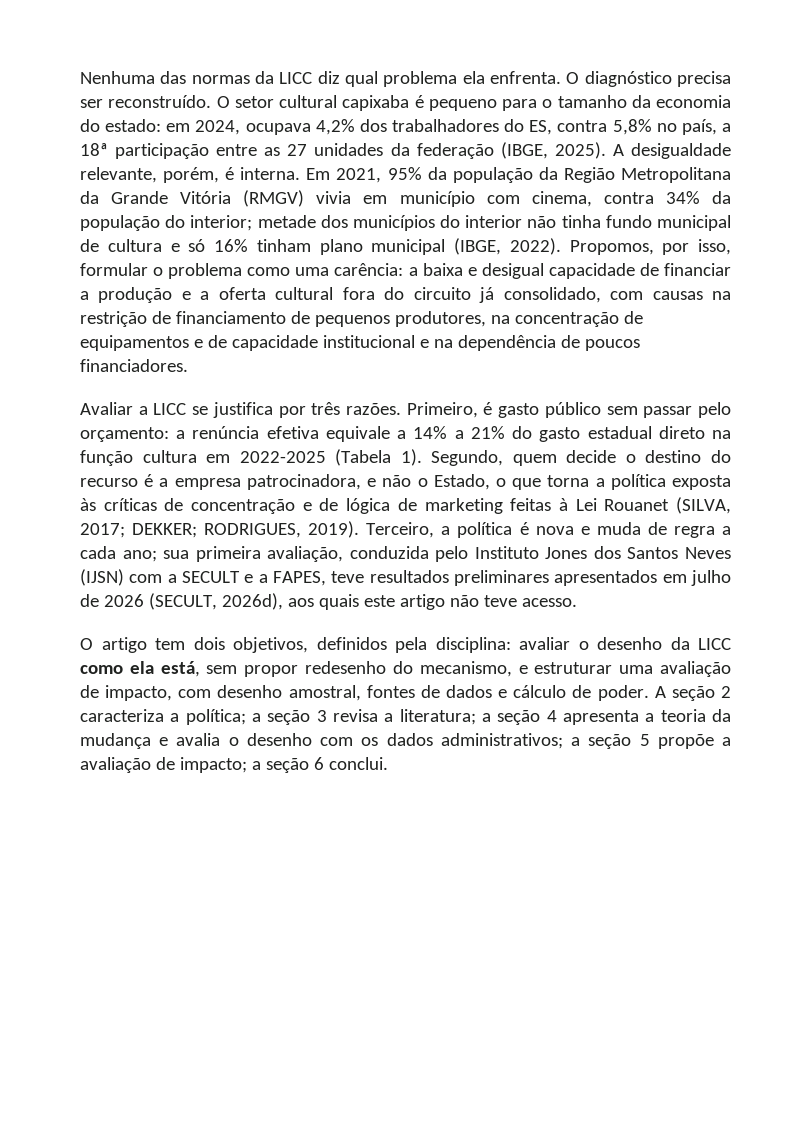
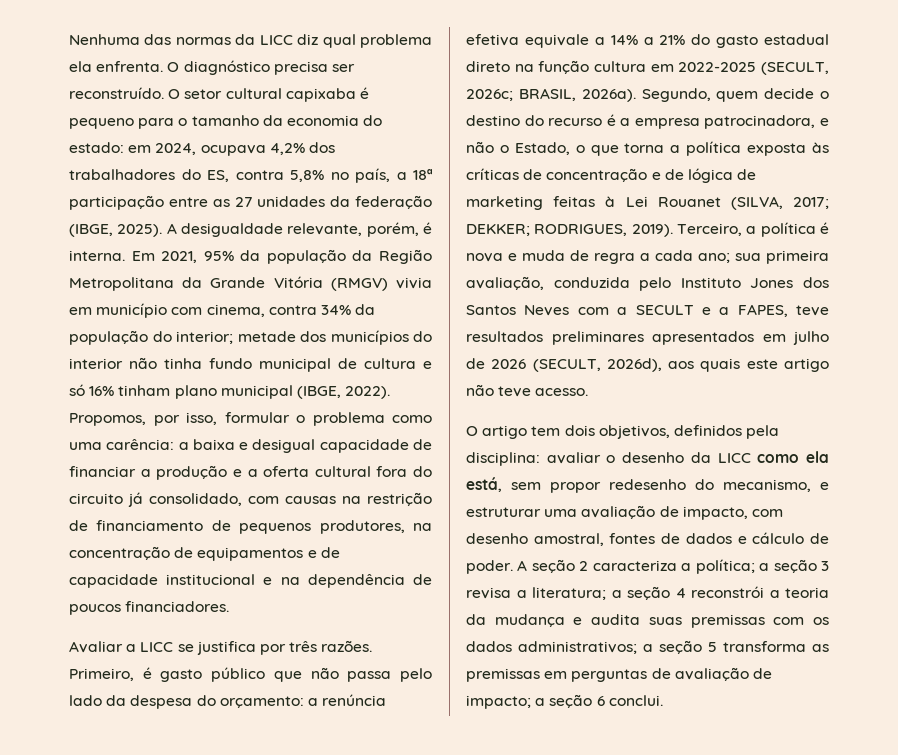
- Primeiro, é gasto público sem passar pelo orçamento: a renúncia efetiva equivale a 14% a 21% do gasto estadual direto na função cultura em 2022-2025 (Tabela 1).
+ Primeiro, é gasto público que não passa pelo lado da despesa do orçamento: a renúncia efetiva equivale a 14% a 21% do gasto estadual direto na função cultura em 2022-2025 (SECULT, 2026c; BRASIL, 2026a).
- Terceiro, a política é nova e muda de regra a cada ano; sua primeira avaliação, conduzida pelo Instituto Jones dos Santos Neves (IJSN) com a SECULT e a FAPES, teve resultados preliminares apresentados em julho de 2026 (SECULT, 2026d), aos quais este artigo não teve acesso.
+ Terceiro, a política é nova e muda de regra a cada ano; sua primeira avaliação, conduzida pelo Instituto Jones dos Santos Neves com a SECULT e a FAPES, teve resultados preliminares apresentados em julho de 2026 (SECULT, 2026d), aos quais este artigo não teve acesso.
- A seção 2 caracteriza a política; a seção 3 revisa a literatura; a seção 4 apresenta a teoria da mudança e avalia o desenho com os dados administrativos; a seção 5 propõe a avaliação de impacto; a seção 6 conclui.
+ A seção 2 caracteriza a política; a seção 3 revisa a literatura; a seção 4 reconstrói a teoria da mudança e audita suas premissas com os dados administrativos; a seção 5 transforma as premissas em perguntas de avaliação de impacto; a seção 6 conclui.

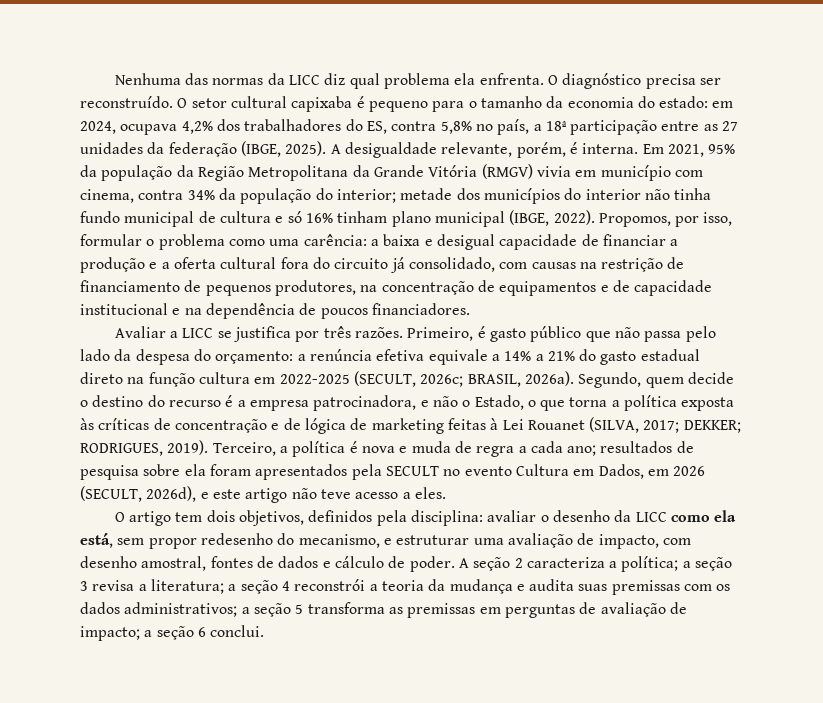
- Terceiro, a política é nova e muda de regra a cada ano; sua primeira avaliação, conduzida pelo Instituto Jones dos Santos Neves com a SECULT e a FAPES, teve resultados preliminares apresentados em julho de 2026 (SECULT, 2026d), aos quais este artigo não teve acesso.
+ Terceiro, a política é nova e muda de regra a cada ano; resultados de pesquisa sobre ela foram apresentados pela SECULT no evento Cultura em Dados, em 2026 (SECULT, 2026d), e este artigo não teve acesso a eles.

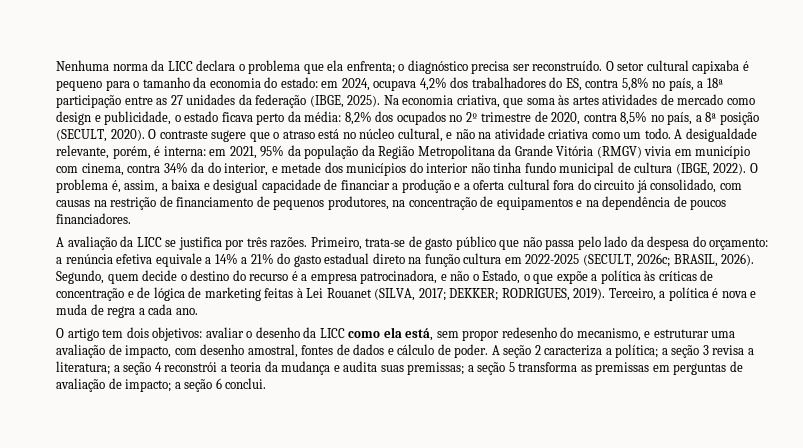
- Nenhuma das normas da LICC diz qual problema ela enfrenta. O diagnóstico precisa ser reconstruído.
+ Nenhuma norma da LICC declara o problema que ela enfrenta; o diagnóstico precisa ser reconstruído.
+ Na economia criativa, que soma às artes atividades de mercado como design e publicidade, o estado ficava perto da média: 8,2% dos ocupados no 2º trimestre de 2020, contra 8,5% no país, a 8ª posição (SECULT, 2020). O contraste sugere que o atraso está no núcleo cultural, e não na atividade criativa como um todo.
- A desigualdade relevante, porém, é interna. Em 2021, 95% da população da Região Metropolitana da Grande Vitória (RMGV) vivia em município com cinema, contra 34% da população do interior; metade dos municípios do interior não tinha fundo municipal de cultura e só 16% tinham plano municipal (IBGE, 2022). Propomos, por isso, formular o problema como uma carência: a baixa e desigual capacidade de financiar a produção e a oferta cultural fora do circuito já consolidado, com causas na restrição de financiamento de pequenos produtores, na concentração de equipamentos e de capacidade institucional e na dependência de poucos financiadores.
+ A desigualdade relevante, porém, é interna: em 2021, 95% da população da Região Metropolitana da Grande Vitória (RMGV) vivia em município com cinema, contra 34% da do interior, e metade dos municípios do interior não tinha fundo municipal de cultura (IBGE, 2022). O problema é, assim, a baixa e desigual capacidade de financiar a produção e a oferta cultural fora do circuito já consolidado, com causas na restrição de financiamento de pequenos produtores, na concentração de equipamentos e na dependência de poucos financiadores.
- Avaliar a LICC se justifica por três razões.
+ A avaliação da LICC se justifica por três razões.
- Primeiro, é gasto público que não passa pelo lado da despesa do orçamento: a renúncia efetiva equivale a 14% a 21% do gasto estadual direto na função cultura em 2022-2025 (SECULT, 2026c; BRASIL, 2026a).
+ Primeiro, trata-se de gasto público que não passa pelo lado da despesa do orçamento: a renúncia efetiva equivale a 14% a 21% do gasto estadual direto na função cultura em 2022-2025 (SECULT, 2026c; BRASIL, 2026).
- Segundo, quem decide o destino do recurso é a empresa patrocinadora, e não o Estado, o que torna a política exposta às críticas de concentração e de lógica de marketing feitas à Lei Rouanet (SILVA, 2017; DEKKER; RODRIGUES, 2019).
+ Segundo, quem decide o destino do recurso é a empresa patrocinadora, e não o Estado, o que expõe a política às críticas de concentração e de lógica de marketing feitas à Lei Rouanet (SILVA, 2017; DEKKER; RODRIGUES, 2019).
- Terceiro, a política é nova e muda de regra a cada ano; resultados de pesquisa sobre ela foram apresentados pela SECULT no evento Cultura em Dados, em 2026 (SECULT, 2026d), e este artigo não teve acesso a eles.
+ Terceiro, a política é nova e muda de regra a cada ano.
- O artigo tem dois objetivos, definidos pela disciplina: avaliar o desenho da LICC como ela está, sem propor redesenho do mecanismo, e estruturar uma avaliação de impacto, com desenho amostral, fontes de dados e cálculo de poder.
+ O artigo tem dois objetivos: avaliar o desenho da LICC como ela está, sem propor redesenho do mecanismo, e estruturar uma avaliação de impacto, com desenho amostral, fontes de dados e cálculo de poder.
- A seção 2 caracteriza a política; a seção 3 revisa a literatura; a seção 4 reconstrói a teoria da mudança e audita suas premissas com os dados administrativos; a seção 5 transforma as premissas em perguntas de avaliação de impacto; a seção 6 conclui.
+ A seção 2 caracteriza a política; a seção 3 revisa a literatura; a seção 4 reconstrói a teoria da mudança e audita suas premissas; a seção 5 transforma as premissas em perguntas de avaliação de impacto; a seção 6 conclui.

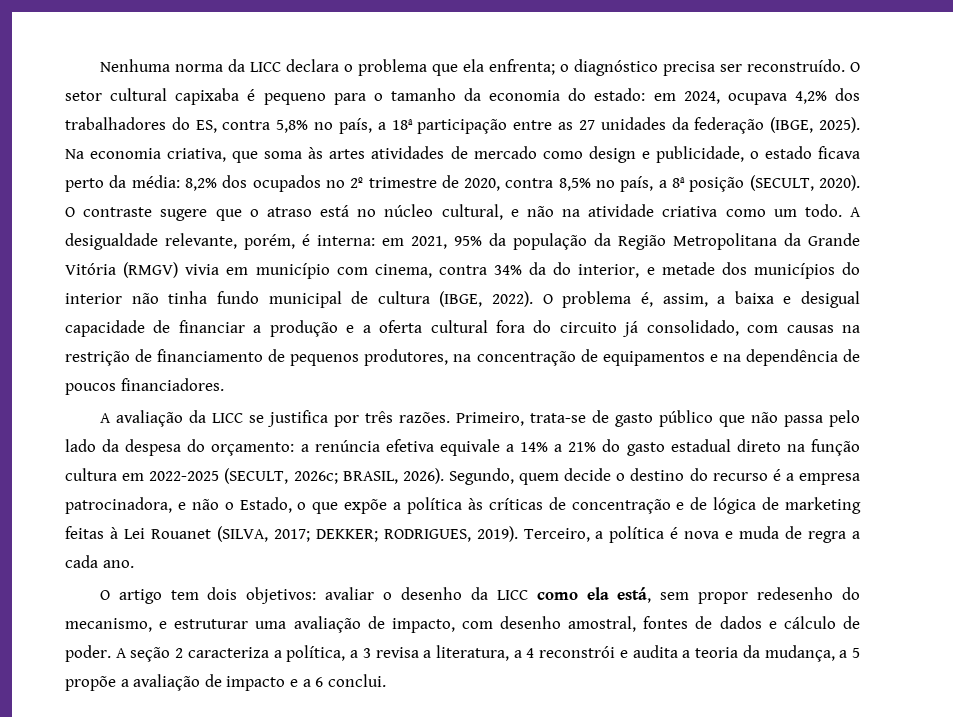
- A seção 2 caracteriza a política; a seção 3 revisa a literatura; a seção 4 reconstrói a teoria da mudança e audita suas premissas; a seção 5 transforma as premissas em perguntas de avaliação de impacto; a seção 6 conclui.
+ A seção 2 caracteriza a política, a 3 revisa a literatura, a 4 reconstrói e audita a teoria da mudança, a 5 propõe a avaliação de impacto e a 6 conclui.

